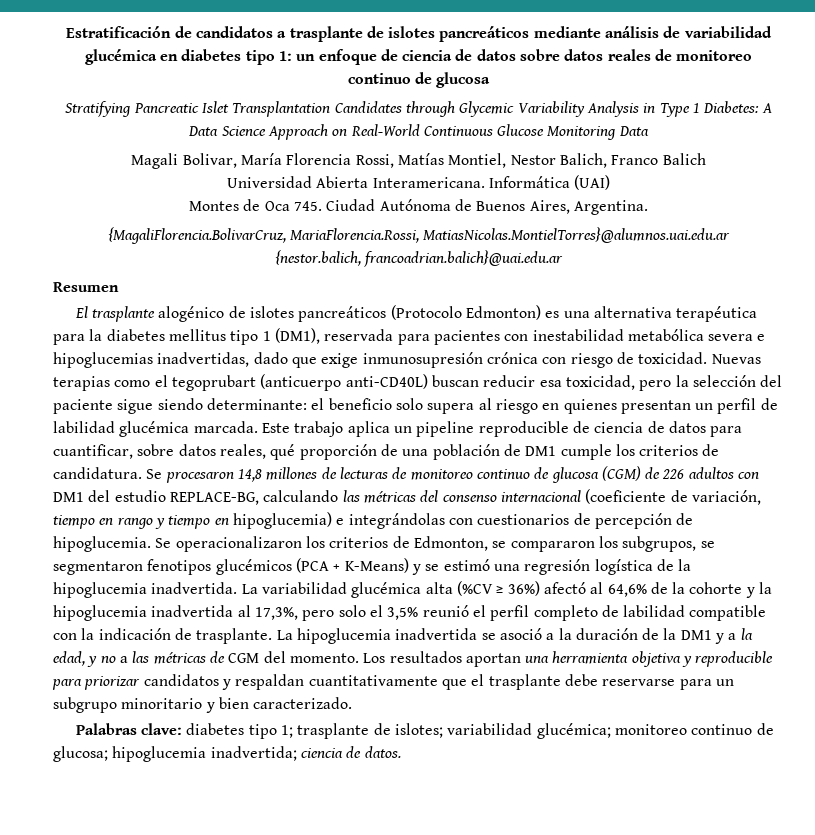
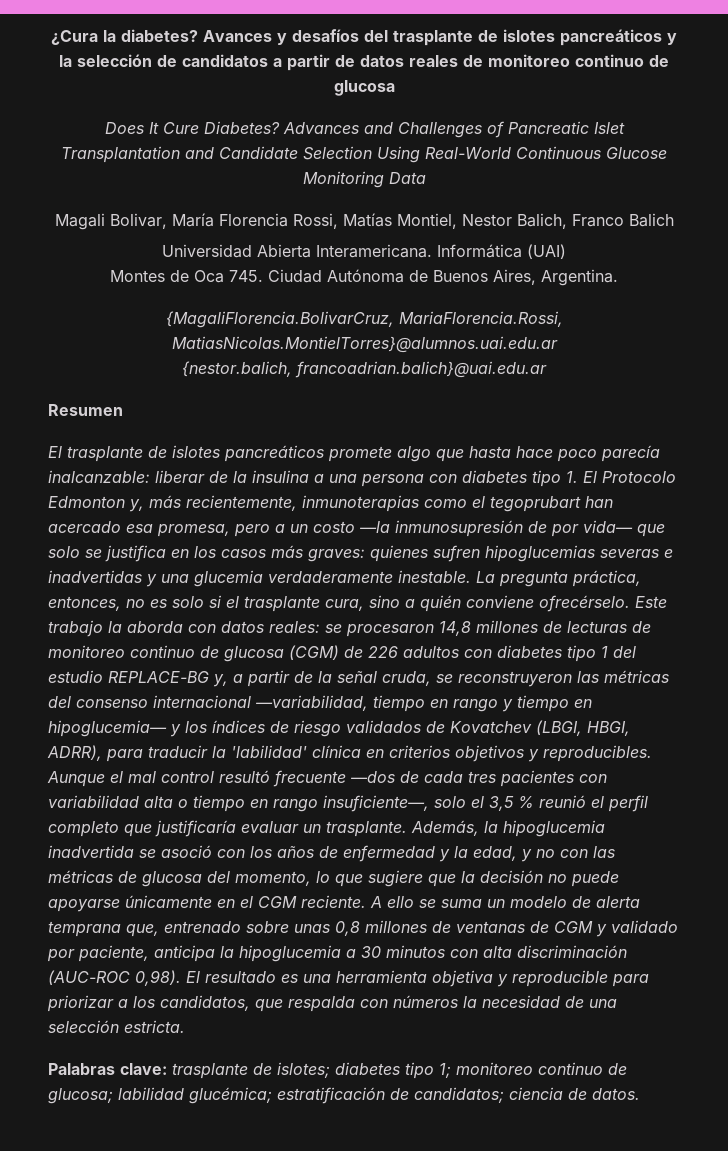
- Estratificación de candidatos a trasplante de islotes pancreáticos mediante análisis de variabilidad glucémica en diabetes tipo 1: un enfoque de ciencia de datos sobre datos reales de monitoreo continuo de glucosa
+ ¿Cura la diabetes? Avances y desafíos del trasplante de islotes pancreáticos y la selección de candidatos a partir de datos reales de monitoreo continuo de glucosa
- Stratifying Pancreatic Islet Transplantation Candidates through Glycemic Variability Analysis in Type 1 Diabetes: A Data Science Approach on Real-World Continuous Glucose Monitoring Data
+ Does It Cure Diabetes? Advances and Challenges of Pancreatic Islet Transplantation and Candidate Selection Using Real-World Continuous Glucose Monitoring Data
- El trasplante alogénico de islotes pancreáticos (Protocolo Edmonton) es una alternativa terapéutica para la diabetes mellitus tipo 1 (DM1), reservada para pacientes con inestabilidad metabólica severa e hipoglucemias inadvertidas, dado que exige inmunosupresión crónica con riesgo de toxicidad. Nuevas terapias como el tegoprubart (anticuerpo anti-CD40L) buscan reducir esa toxicidad, pero la selección del paciente sigue siendo determinante: el beneficio solo supera al riesgo en quienes presentan un perfil de labilidad glucémica marcada. Este trabajo aplica un pipeline reproducible de ciencia de datos para cuantificar, sobre datos reales, qué proporción de una población de DM1 cumple los criterios de candidatura. Se procesaron 14,8 millones de lecturas de monitoreo continuo de glucosa (CGM) de 226 adultos con DM1 del estudio REPLACE-BG, calculando las métricas del consenso internacional (coeficiente de variación, tiempo en rango y tiempo en hipoglucemia) e integrándolas con cuestionarios de percepción de hipoglucemia. Se operacionalizaron los criterios de Edmonton, se compararon los subgrupos, se segmentaron fenotipos glucémicos (PCA + K-Means) y se estimó una regresión logística de la hipoglucemia inadvertida. La variabilidad glucémica alta (%CV ≥ 36%) afectó al 64,6% de la cohorte y la hipoglucemia inadvertida al 17,3%, pero solo el 3,5% reunió el perfil completo de labilidad compatible con la indicación de trasplante. La hipoglucemia inadvertida se asoció a la duración de la DM1 y a la edad, y no a las métricas de CGM del momento. Los resultados aportan una herramienta objetiva y reproducible para priorizar candidatos y respaldan cuantitativamente que el trasplante debe reservarse para un subgrupo minoritario y bien caracterizado.
- Palabras clave: diabetes tipo 1; trasplante de islotes; variabilidad glucémica; monitoreo continuo de glucosa; hipoglucemia inadvertida; ciencia de datos.
+ El trasplante de islotes pancreáticos promete algo que hasta hace poco parecía inalcanzable: liberar de la insulina a una persona con diabetes tipo 1. El Protocolo Edmonton y, más recientemente, inmunoterapias como el tegoprubart han acercado esa promesa, pero a un costo —la inmunosupresión de por vida— que solo se justifica en los casos más graves: quienes sufren hipoglucemias severas e inadvertidas y una glucemia verdaderamente inestable. La pregunta práctica, entonces, no es solo si el trasplante cura, sino a quién conviene ofrecérselo. Este trabajo la aborda con datos reales: se procesaron 14,8 millones de lecturas de monitoreo continuo de glucosa (CGM) de 226 adultos con diabetes tipo 1 del estudio REPLACE-BG y, a partir de la señal cruda, se reconstruyeron las métricas del consenso internacional —variabilidad, tiempo en rango y tiempo en hipoglucemia— y los índices de riesgo validados de Kovatchev (LBGI, HBGI, ADRR), para traducir la 'labilidad' clínica en criterios objetivos y reproducibles. Aunque el mal control resultó frecuente —dos de cada tres pacientes con variabilidad alta o tiempo en rango insuficiente—, solo el 3,5 % reunió el perfil completo que justificaría evaluar un trasplante. Además, la hipoglucemia inadvertida se asoció con los años de enfermedad y la edad, y no con las métricas de glucosa del momento, lo que sugiere que la decisión no puede apoyarse únicamente en el CGM reciente. A ello se suma un modelo de alerta temprana que, entrenado sobre unas 0,8 millones de ventanas de CGM y validado por paciente, anticipa la hipoglucemia a 30 minutos con alta discriminación (AUC-ROC 0,98). El resultado es una herramienta objetiva y reproducible para priorizar a los candidatos, que respalda con números la necesidad de una selección estricta.
+ Palabras clave: trasplante de islotes; diabetes tipo 1; monitoreo continuo de glucosa; labilidad glucémica; estratificación de candidatos; ciencia de datos.

